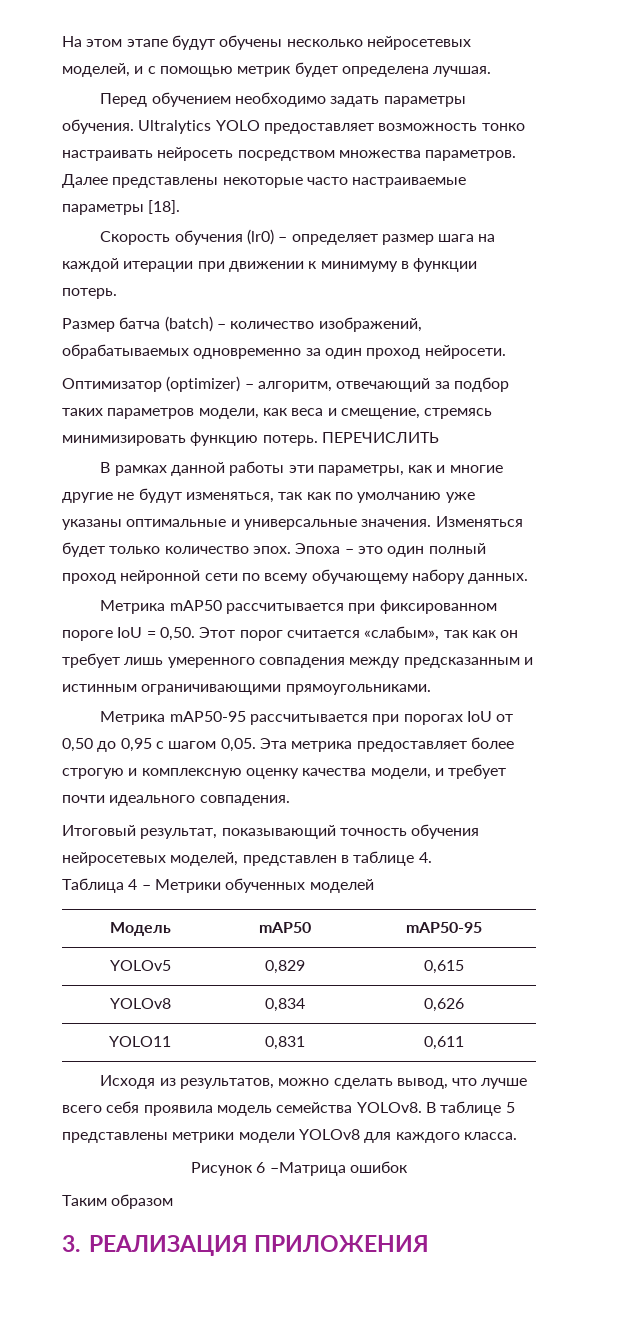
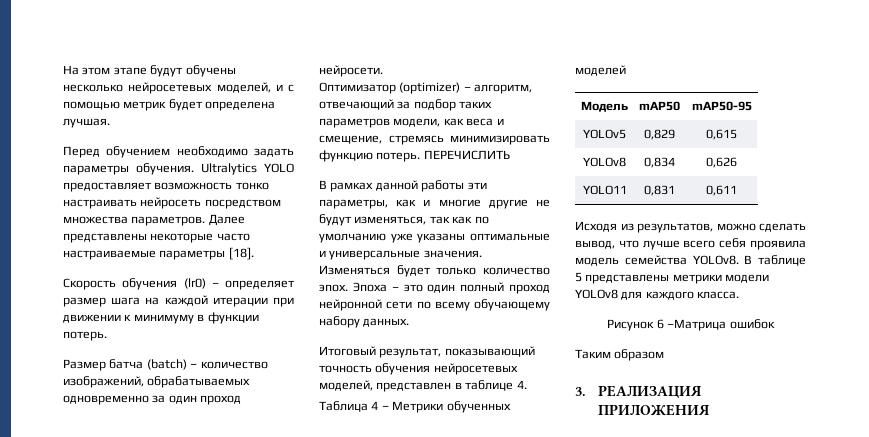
- Метрика mAP50 рассчитывается при фиксированном пороге IoU = 0,50. Этот порог считается «слабым», так как он требует лишь умеренного совпадения между предсказанным и истинным ограничивающими прямоугольниками.
- Метрика mAP50-95 рассчитывается при порогах IoU от 0,50 до 0,95 с шагом 0,05. Эта метрика предоставляет более строгую и комплексную оценку качества модели, и требует почти идеального совпадения.

